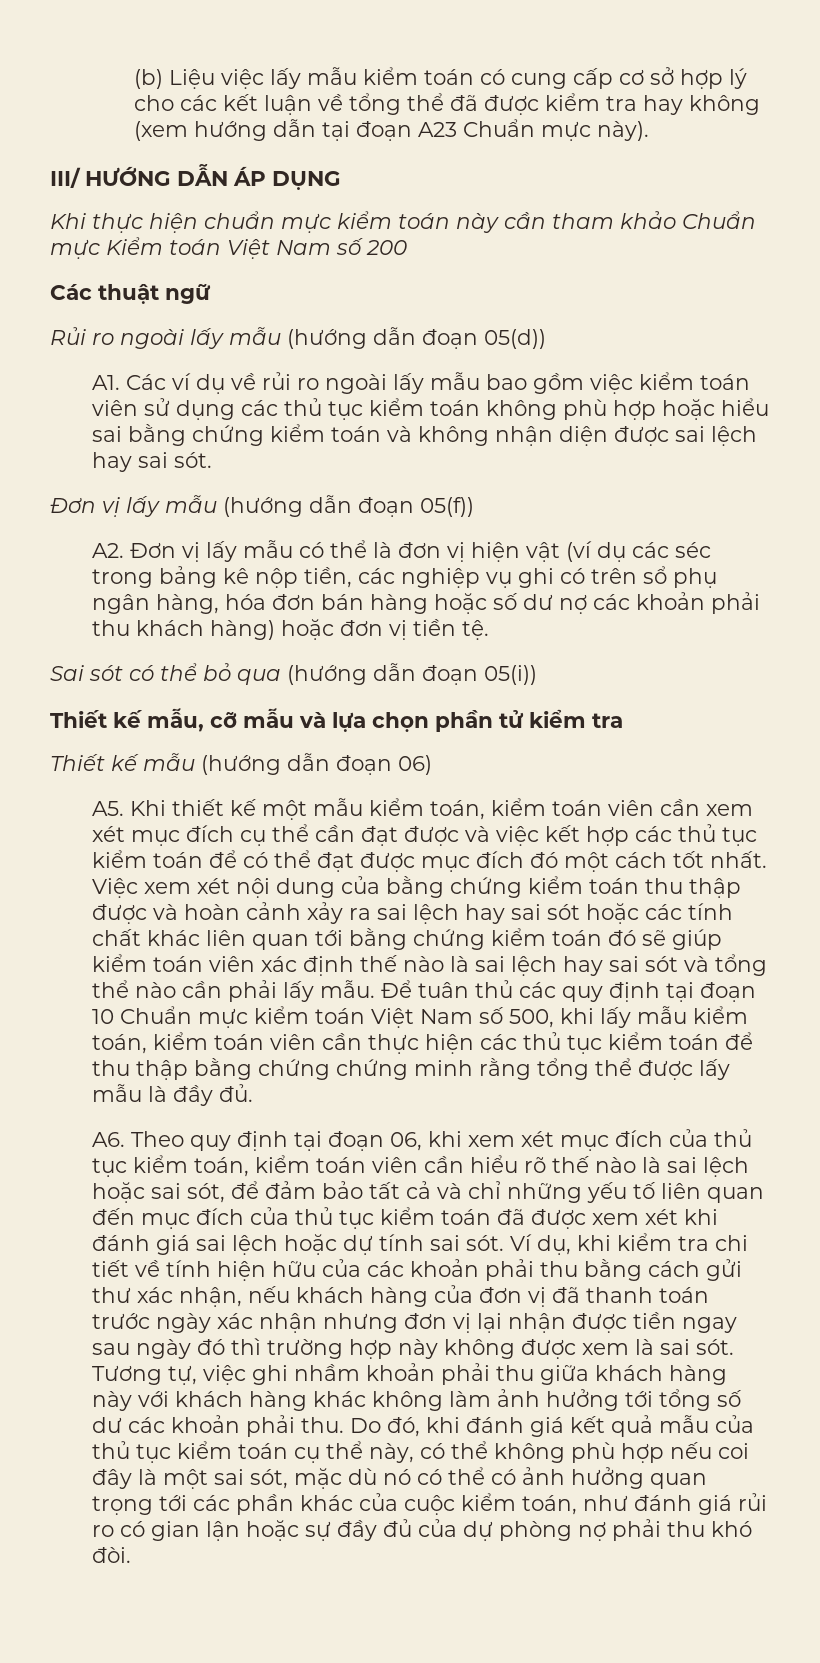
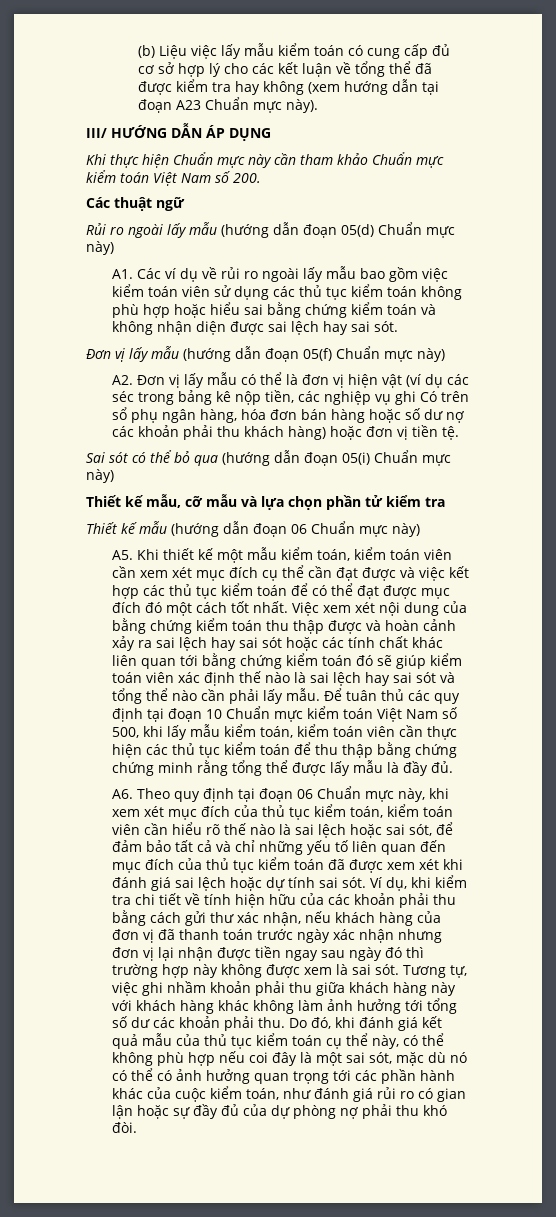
- (b) Liệu việc lấy mẫu kiểm toán có cung cấp cơ sở hợp lý cho các kết luận về tổng thể đã được kiểm tra hay không (xem hướng dẫn tại đoạn A23 Chuẩn mực này).
+ (b) Liệu việc lấy mẫu kiểm toán có cung cấp đủ cơ sở hợp lý cho các kết luận về tổng thể đã được kiểm tra hay không (xem hướng dẫn tại đoạn A23 Chuẩn mực này).
- Khi thực hiện chuẩn mực kiểm toán này cần tham khảo Chuẩn mực Kiểm toán Việt Nam số 200
+ Khi thực hiện Chuẩn mực này cần tham khảo Chuẩn mực kiểm toán Việt Nam số 200.
- Rủi ro ngoài lấy mẫu (hướng dẫn đoạn 05(d))
+ Rủi ro ngoài lấy mẫu (hướng dẫn đoạn 05(d) Chuẩn mực này)
- Đơn vị lấy mẫu (hướng dẫn đoạn 05(f))
+ Đơn vị lấy mẫu (hướng dẫn đoạn 05(f) Chuẩn mực này)
- A2. Đơn vị lấy mẫu có thể là đơn vị hiện vật (ví dụ các séc trong bảng kê nộp tiền, các nghiệp vụ ghi có trên sổ phụ ngân hàng, hóa đơn bán hàng hoặc số dư nợ các khoản phải thu khách hàng) hoặc đơn vị tiền tệ.
+ A2. Đơn vị lấy mẫu có thể là đơn vị hiện vật (ví dụ các séc trong bảng kê nộp tiền, các nghiệp vụ ghi Có trên sổ phụ ngân hàng, hóa đơn bán hàng hoặc số dư nợ các khoản phải thu khách hàng) hoặc đơn vị tiền tệ.
- Sai sót có thể bỏ qua (hướng dẫn đoạn 05(i))
+ Sai sót có thể bỏ qua (hướng dẫn đoạn 05(i) Chuẩn mực này)
- Thiết kế mẫu (hướng dẫn đoạn 06)
+ Thiết kế mẫu (hướng dẫn đoạn 06 Chuẩn mực này)
- A6. Theo quy định tại đoạn 06, khi xem xét mục đích của thủ tục kiểm toán, kiểm toán viên cần hiểu rõ thế nào là sai lệch hoặc sai sót, để đảm bảo tất cả và chỉ những yếu tố liên quan đến mục đích của thủ tục kiểm toán đã được xem xét khi đánh giá sai lệch hoặc dự tính sai sót.
+ A6. Theo quy định tại đoạn 06 Chuẩn mực này, khi xem xét mục đích của thủ tục kiểm toán, kiểm toán viên cần hiểu rõ thế nào là sai lệch hoặc sai sót, để đảm bảo tất cả và chỉ những yếu tố liên quan đến mục đích của thủ tục kiểm toán đã được xem xét khi đánh giá sai lệch hoặc dự tính sai sót.
- Do đó, khi đánh giá kết quả mẫu của thủ tục kiểm toán cụ thể này, có thể không phù hợp nếu coi đây là một sai sót, mặc dù nó có thể có ảnh hưởng quan trọng tới các phần khác của cuộc kiểm toán, như đánh giá rủi ro có gian lận hoặc sự đầy đủ của dự phòng nợ phải thu khó đòi.
+ Do đó, khi đánh giá kết quả mẫu của thủ tục kiểm toán cụ thể này, có thể không phù hợp nếu coi đây là một sai sót, mặc dù nó có thể có ảnh hưởng quan trọng tới các phần hành khác của cuộc kiểm toán, như đánh giá rủi ro có gian lận hoặc sự đầy đủ của dự phòng nợ phải thu khó đòi.

